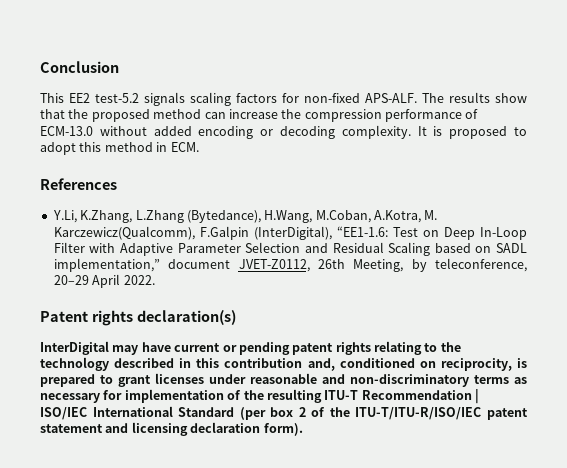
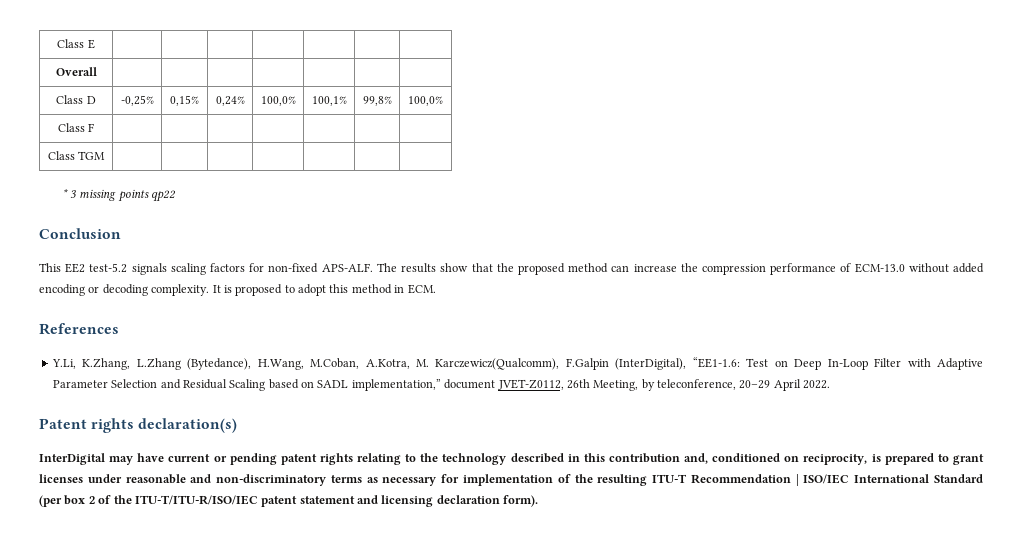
+ Class E | | | | | | |
+ Overall | | | | | | |
+ Class D | -0,25% | 0,15% | 0,24% | 100,0% | 100,1% | 99,8% | 100,0%
+ Class F | | | | | | |
+ Class TGM | | | | | | |
+ * 3 missing points qp22

